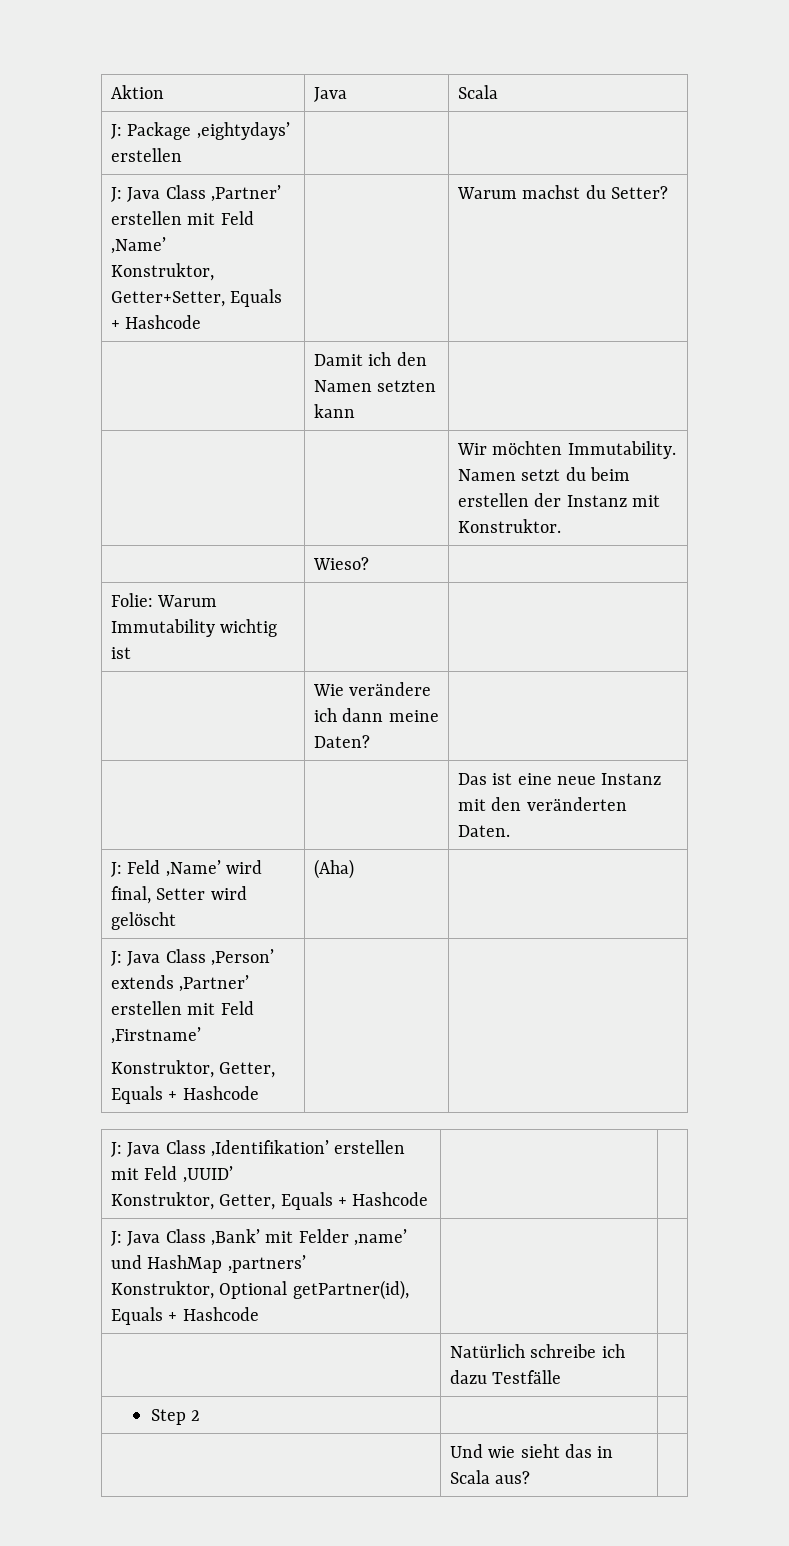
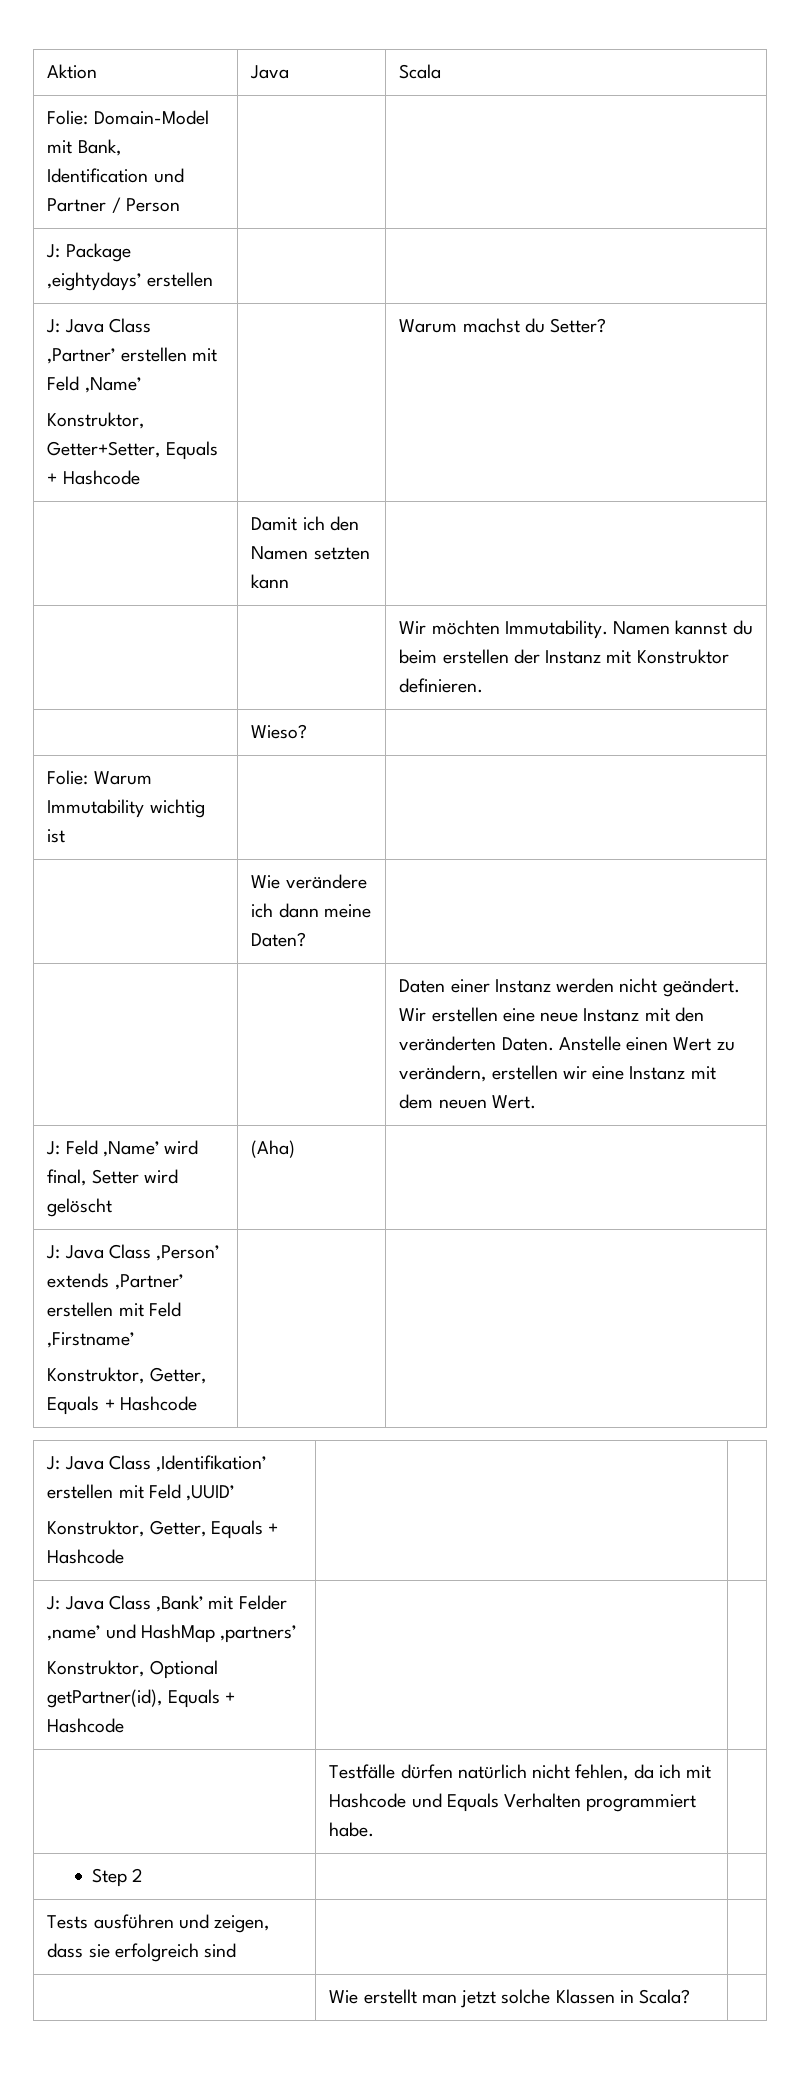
+ Folie: Domain-Model mit Bank, Identification und Partner / Person | |
- | | Wir möchten Immutability. Namen setzt du beim erstellen der Instanz mit Konstruktor.
+ | | Wir möchten Immutability. Namen kannst du beim erstellen der Instanz mit Konstruktor definieren.
- | | Das ist eine neue Instanz mit den veränderten Daten.
+ | | Daten einer Instanz werden nicht geändert. Wir erstellen eine neue Instanz mit den veränderten Daten. Anstelle einen Wert zu verändern, erstellen wir eine Instanz mit dem neuen Wert.
- | Natürlich schreibe ich dazu Testfälle |
+ | Testfälle dürfen natürlich nicht fehlen, da ich mit Hashcode und Equals Verhalten programmiert habe. |
  Step 2 | |
- | Und wie sieht das in Scala aus? |
+ Tests ausführen und zeigen, dass sie erfolgreich sind | |
+ | Wie erstellt man jetzt solche Klassen in Scala? |

